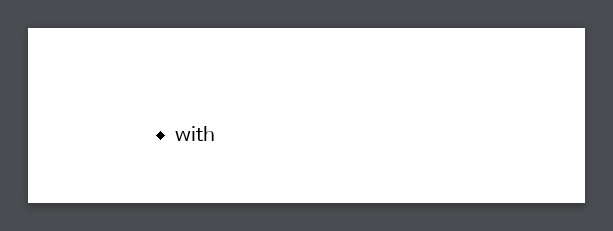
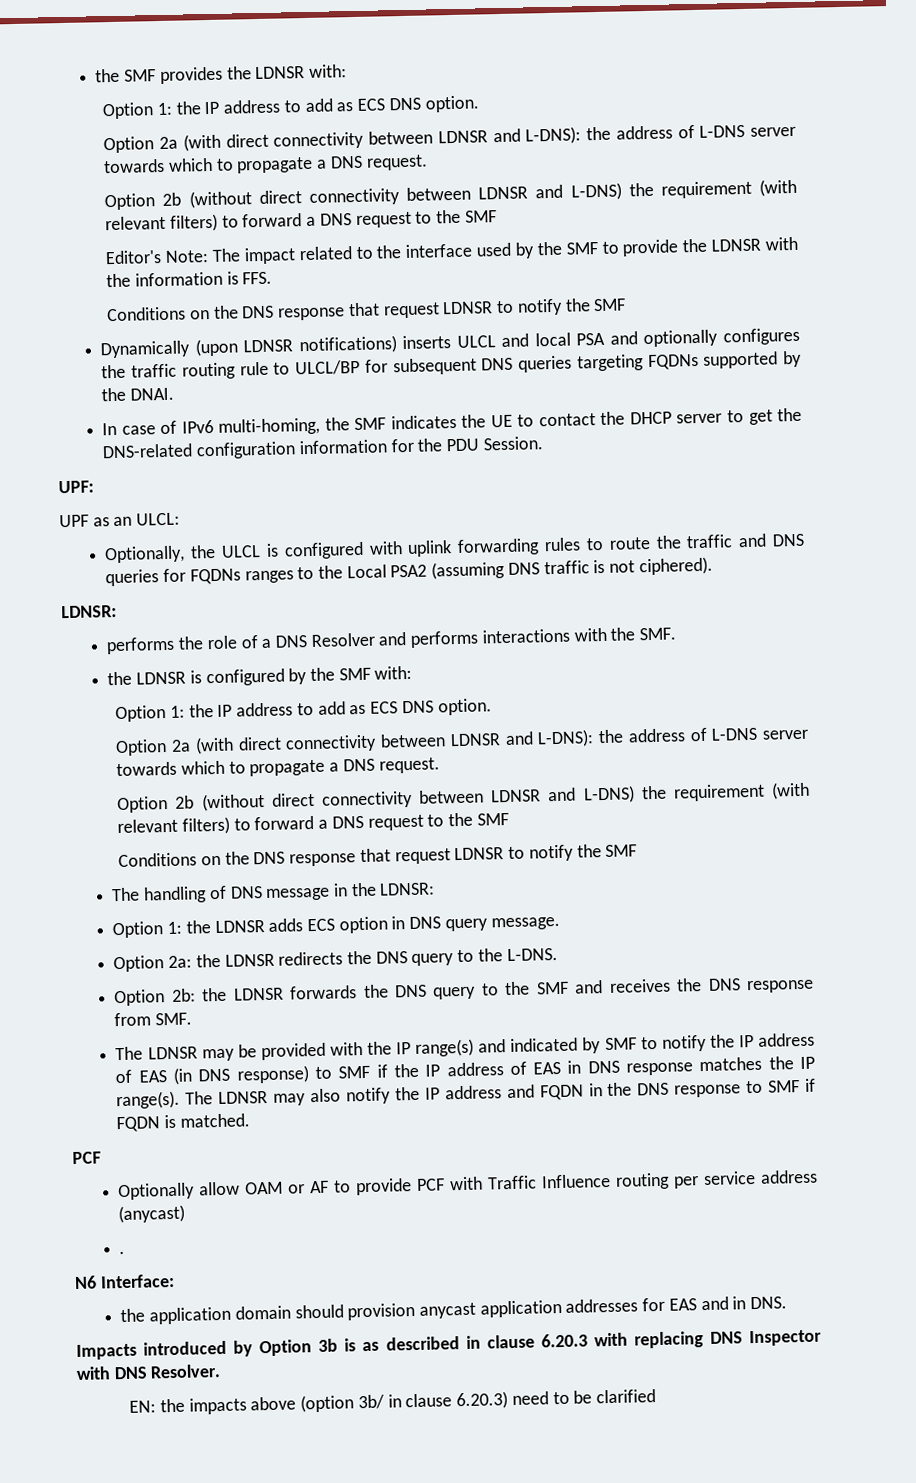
- with
+ the SMF provides the LDNSR with:
+ Option 1: the IP address to add as ECS DNS option.
+ Option 2a (with direct connectivity between LDNSR and L-DNS): the address of L-DNS server towards which to propagate a DNS request.
+ Option 2b (without direct connectivity between LDNSR and L-DNS) the requirement (with relevant filters) to forward a DNS request to the SMF
+ Editor's Note: The impact related to the interface used by the SMF to provide the LDNSR with the information is FFS.
+ Conditions on the DNS response that request LDNSR to notify the SMF
+ Dynamically (upon LDNSR notifications) inserts ULCL and local PSA and optionally configures the traffic routing rule to ULCL/BP for subsequent DNS queries targeting FQDNs supported by the DNAI.
+ In case of IPv6 multi-homing, the SMF indicates the UE to contact the DHCP server to get the DNS-related configuration information for the PDU Session.
+ UPF:
+ UPF as an ULCL:
+ Optionally, the ULCL is configured with uplink forwarding rules to route the traffic and DNS queries for FQDNs ranges to the Local PSA2 (assuming DNS traffic is not ciphered).
+ LDNSR:
+ performs the role of a DNS Resolver and performs interactions with the SMF.
+ the LDNSR is configured by the SMF with:
+ Option 1: the IP address to add as ECS DNS option.
+ Option 2a (with direct connectivity between LDNSR and L-DNS): the address of L-DNS server towards which to propagate a DNS request.
+ Option 2b (without direct connectivity between LDNSR and L-DNS) the requirement (with relevant filters) to forward a DNS request to the SMF
+ Conditions on the DNS response that request LDNSR to notify the SMF
+ The handling of DNS message in the LDNSR:
+ Option 1: the LDNSR adds ECS option in DNS query message.
+ Option 2a: the LDNSR redirects the DNS query to the L-DNS.
+ Option 2b: the LDNSR forwards the DNS query to the SMF and receives the DNS response from SMF.
+ The LDNSR may be provided with the IP range(s) and indicated by SMF to notify the IP address of EAS (in DNS response) to SMF if the IP address of EAS in DNS response matches the IP range(s). The LDNSR may also notify the IP address and FQDN in the DNS response to SMF if FQDN is matched.
+ PCF
+ Optionally allow OAM or AF to provide PCF with Traffic Influence routing per service address (anycast)
+ .
+ N6 Interface:
+ the application domain should provision anycast application addresses for EAS and in DNS.
+ Impacts introduced by Option 3b is as described in clause 6.20.3 with replacing DNS Inspector with DNS Resolver.
+ EN: the impacts above (option 3b/ in clause 6.20.3) need to be clarified

